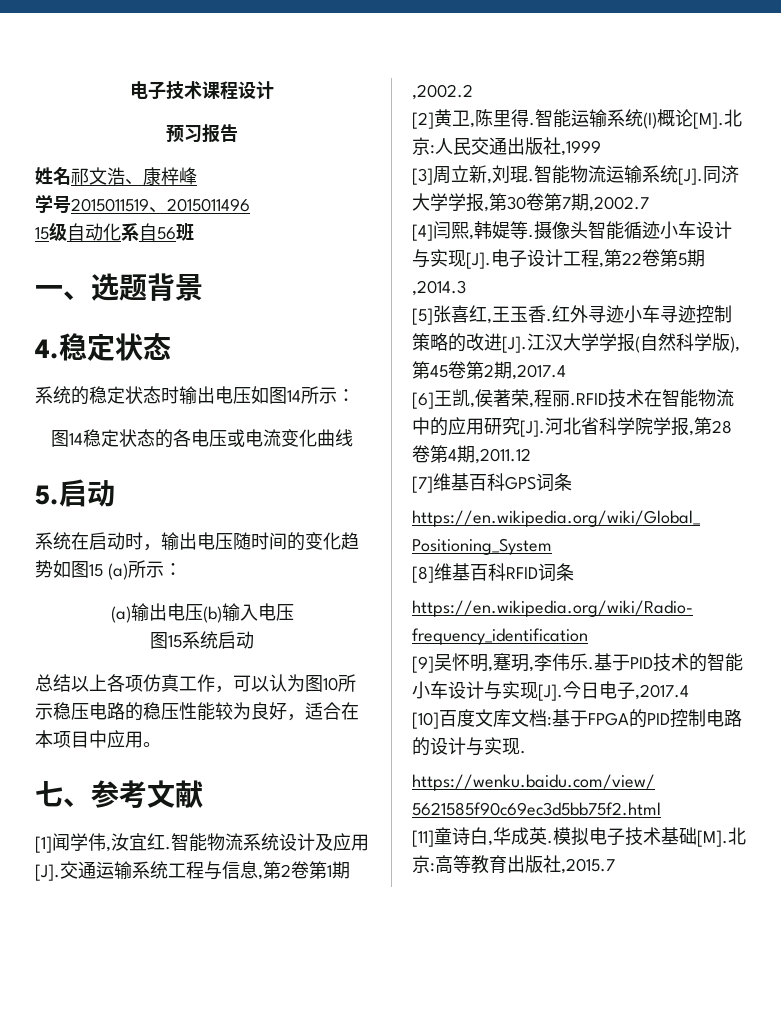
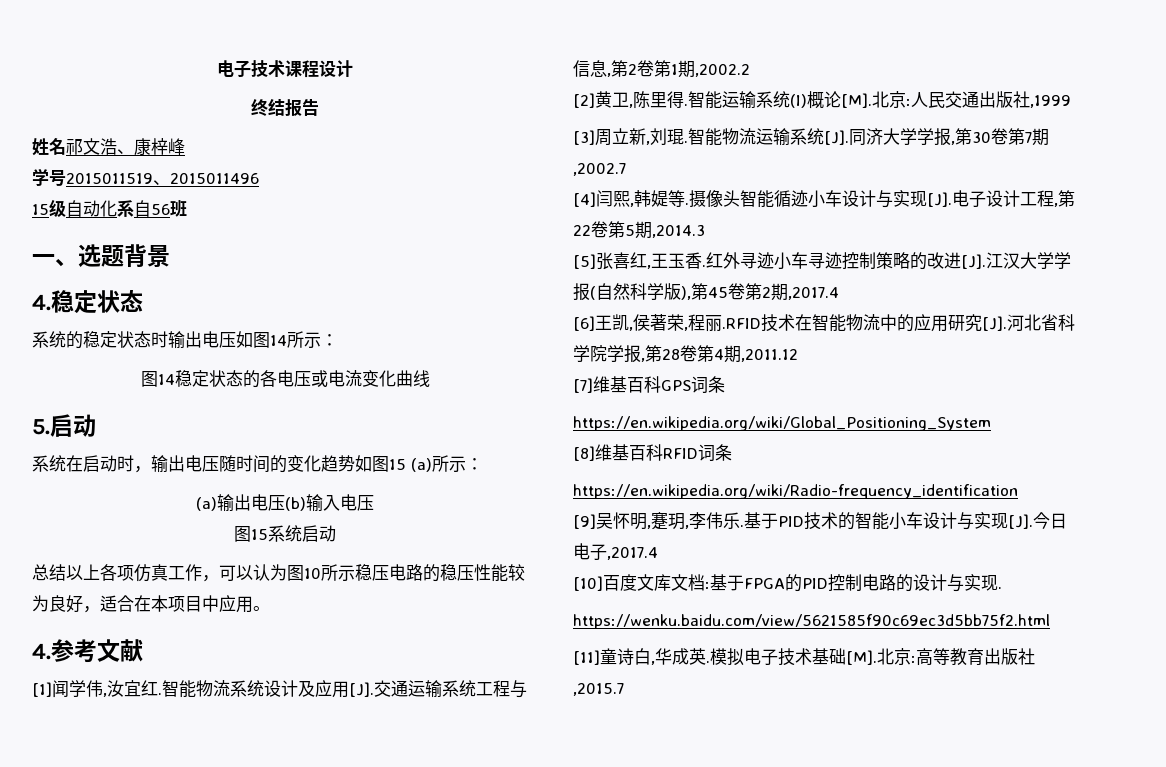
- 预习报告
+ 终结报告
- 七、参考文献
+ 4.参考文献

